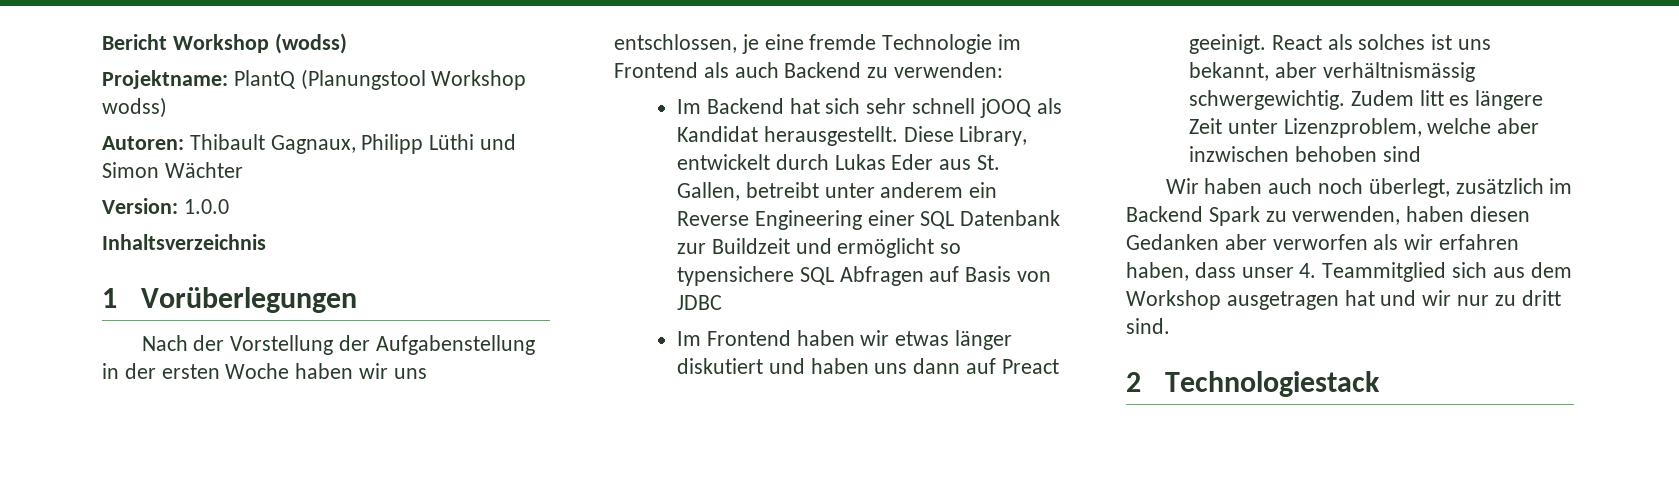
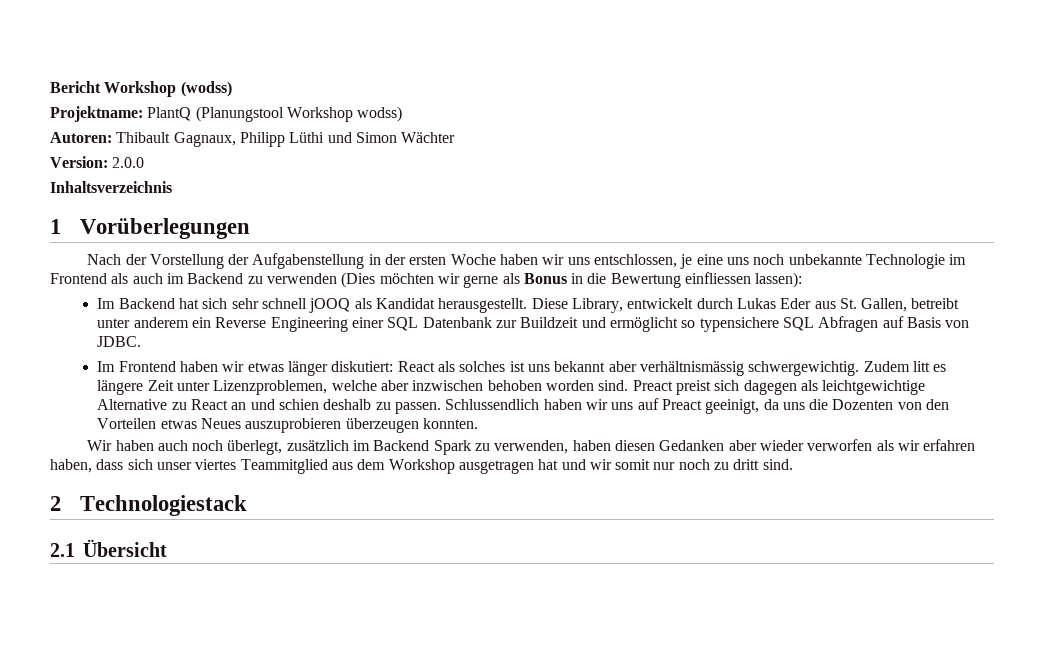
- Version: 1.0.0
+ Version: 2.0.0
- Nach der Vorstellung der Aufgabenstellung in der ersten Woche haben wir uns entschlossen, je eine fremde Technologie im Frontend als auch Backend zu verwenden:
+ Nach der Vorstellung der Aufgabenstellung in der ersten Woche haben wir uns entschlossen, je eine uns noch unbekannte Technologie im Frontend als auch im Backend zu verwenden (Dies möchten wir gerne als Bonus in die Bewertung einfliessen lassen):
- Diese Library, entwickelt durch Lukas Eder aus St. Gallen, betreibt unter anderem ein Reverse Engineering einer SQL Datenbank zur Buildzeit und ermöglicht so typensichere SQL Abfragen auf Basis von JDBC
+ Diese Library, entwickelt durch Lukas Eder aus St. Gallen, betreibt unter anderem ein Reverse Engineering einer SQL Datenbank zur Buildzeit und ermöglicht so typensichere SQL Abfragen auf Basis von JDBC.
- Im Frontend haben wir etwas länger diskutiert und haben uns dann auf Preact geeinigt. React als solches ist uns bekannt, aber verhältnismässig schwergewichtig.
+ Im Frontend haben wir etwas länger diskutiert: React als solches ist uns bekannt aber verhältnismässig schwergewichtig.
- Zudem litt es längere Zeit unter Lizenzproblem, welche aber inzwischen behoben sind
+ Zudem litt es längere Zeit unter Lizenzproblemen, welche aber inzwischen behoben worden sind. Preact preist sich dagegen als leichtgewichtige Alternative zu React an und schien deshalb zu passen. Schlussendlich haben wir uns auf Preact geeinigt, da uns die Dozenten von den Vorteilen etwas Neues auszuprobieren überzeugen konnten.
- Wir haben auch noch überlegt, zusätzlich im Backend Spark zu verwenden, haben diesen Gedanken aber verworfen als wir erfahren haben, dass unser 4. Teammitglied sich aus dem Workshop ausgetragen hat und wir nur zu dritt sind.
+ Wir haben auch noch überlegt, zusätzlich im Backend Spark zu verwenden, haben diesen Gedanken aber wieder verworfen als wir erfahren haben, dass sich unser viertes Teammitglied aus dem Workshop ausgetragen hat und wir somit nur noch zu dritt sind.
+ 2.1 Übersicht

